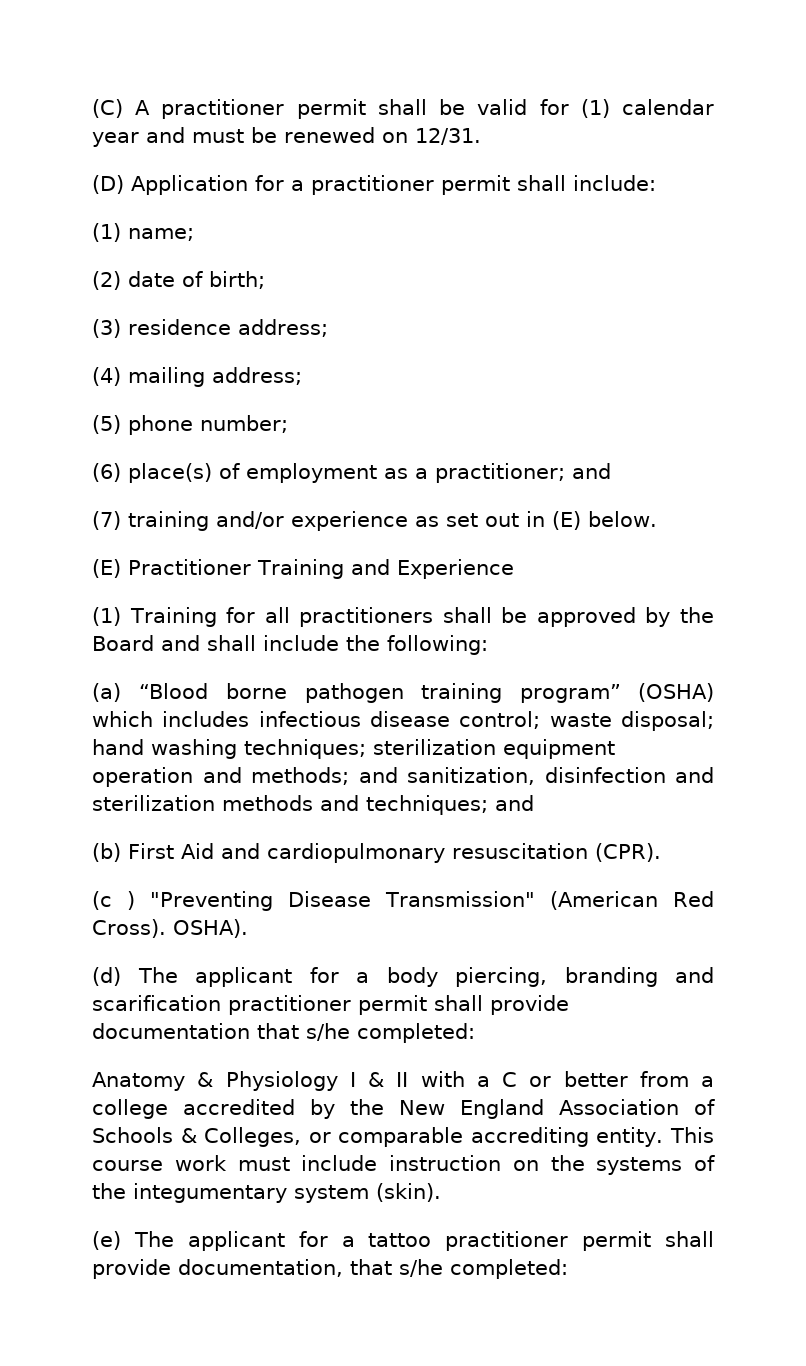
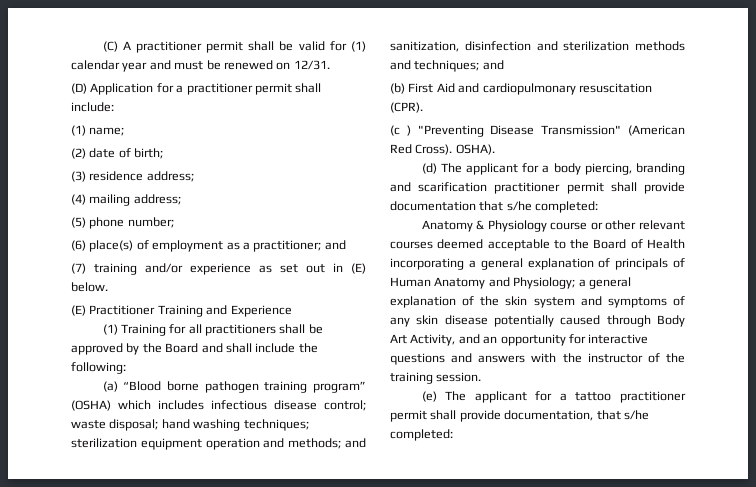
- Anatomy & Physiology I & II with a C or better from a college accredited by the New England Association of Schools & Colleges, or comparable accrediting entity. This course work must include instruction on the systems of the integumentary system (skin).
+ Anatomy & Physiology course or other relevant courses deemed acceptable to the Board of Health incorporating a general explanation of principals of Human Anatomy and Physiology; a general explanation of the skin system and symptoms of any skin disease potentially caused through Body Art Activity, and an opportunity for interactive questions and answers with the instructor of the training session.

